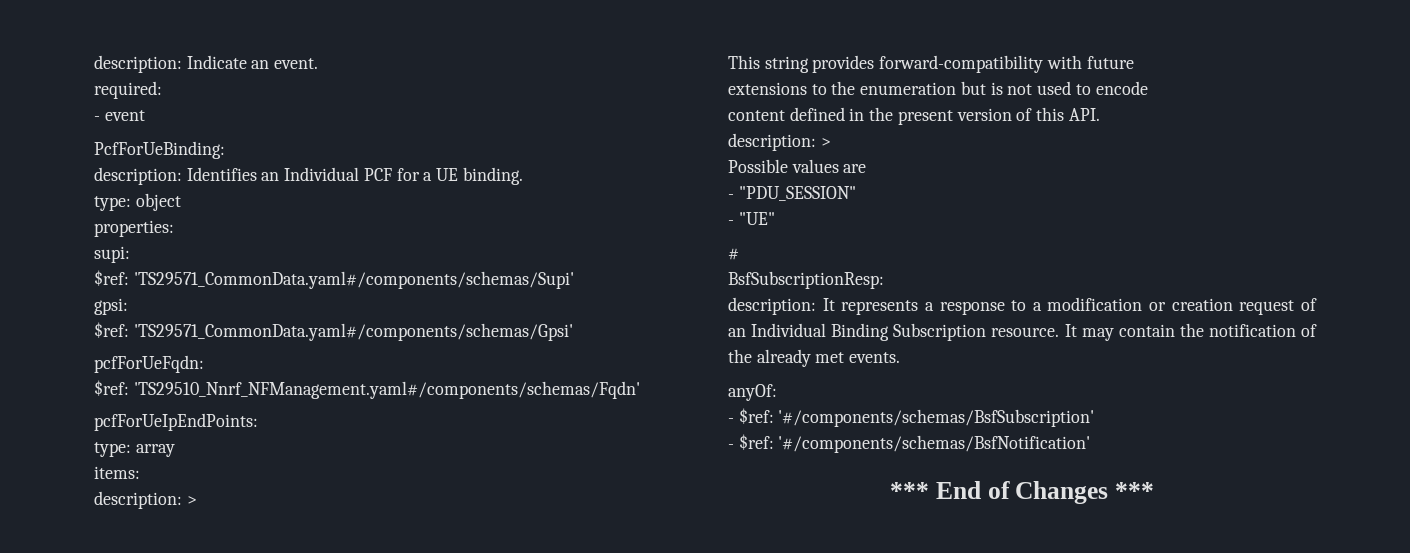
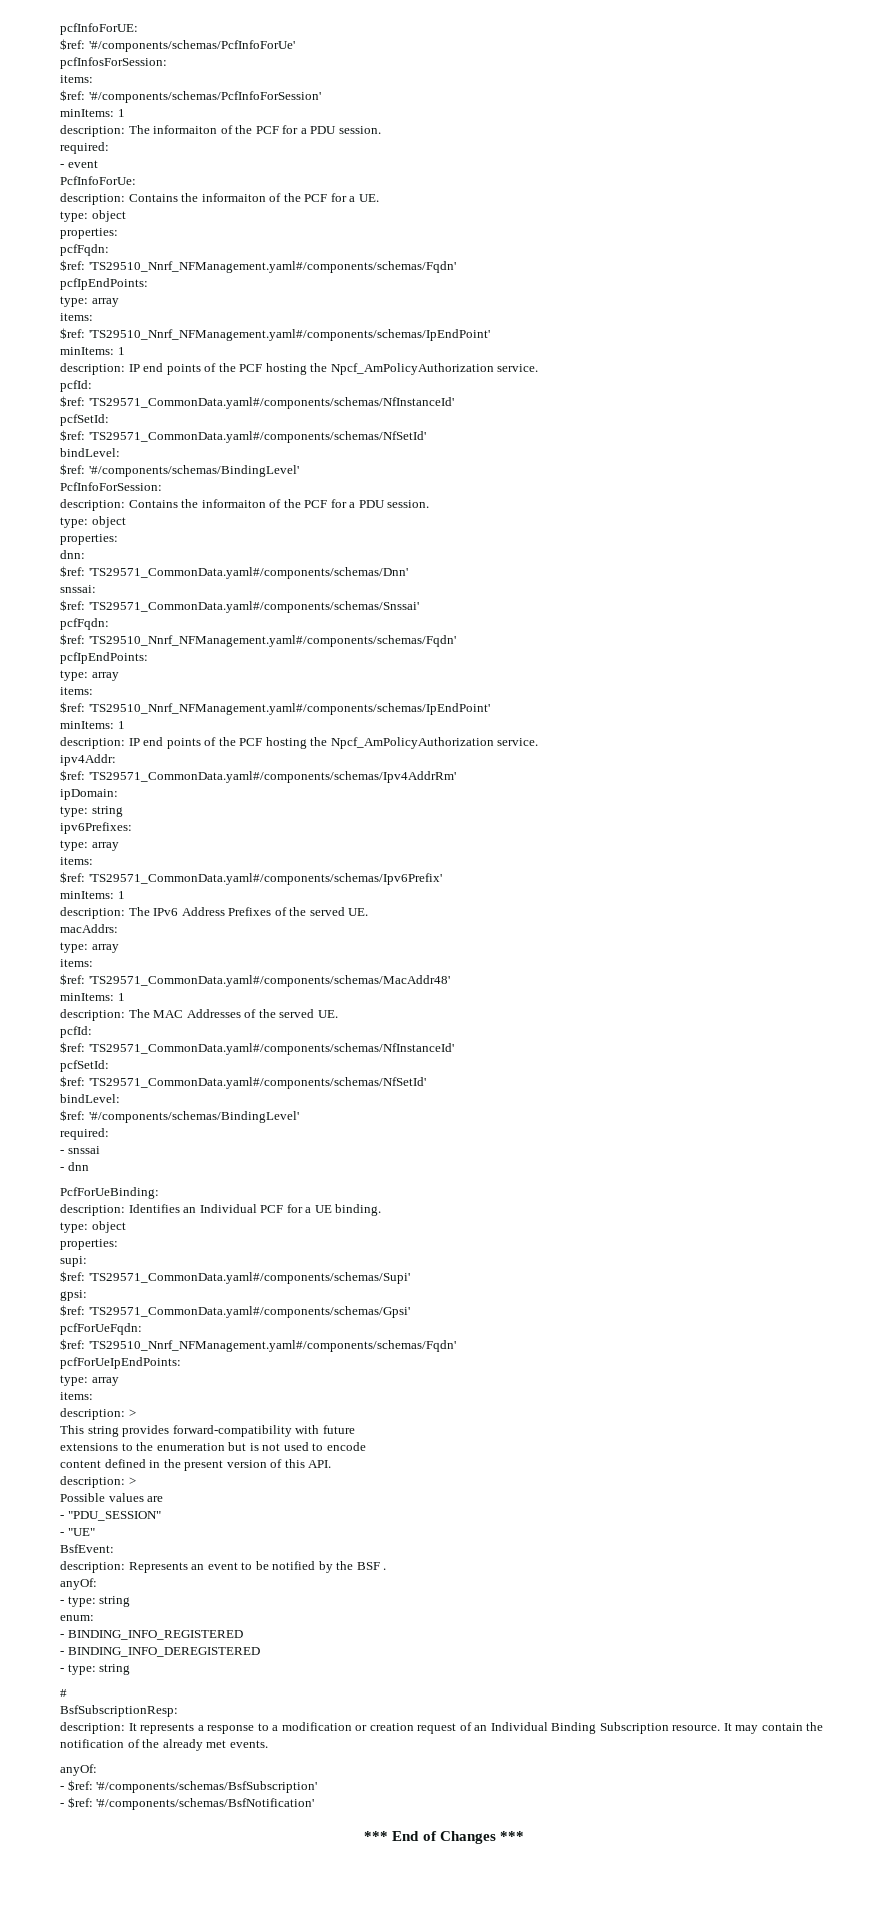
- description: Indicate an event.
+ pcfInfoForUE:
+ $ref: '#/components/schemas/PcfInfoForUe'
+ pcfInfosForSession:
+ items:
+ $ref: '#/components/schemas/PcfInfoForSession'
+ minItems: 1
+ description: The informaiton of the PCF for a PDU session.
  required:
  - event
+ PcfInfoForUe:
+ description: Contains the informaiton of the PCF for a UE.
+ type: object
+ properties:
+ pcfFqdn:
+ $ref: 'TS29510_Nnrf_NFManagement.yaml#/components/schemas/Fqdn'
+ pcfIpEndPoints:
+ type: array
+ items:
+ $ref: 'TS29510_Nnrf_NFManagement.yaml#/components/schemas/IpEndPoint'
+ minItems: 1
+ description: IP end points of the PCF hosting the Npcf_AmPolicyAuthorization service.
+ pcfId:
+ $ref: 'TS29571_CommonData.yaml#/components/schemas/NfInstanceId'
+ pcfSetId:
+ $ref: 'TS29571_CommonData.yaml#/components/schemas/NfSetId'
+ bindLevel:
+ $ref: '#/components/schemas/BindingLevel'
+ PcfInfoForSession:
+ description: Contains the informaiton of the PCF for a PDU session.
+ type: object
+ properties:
+ dnn:
+ $ref: 'TS29571_CommonData.yaml#/components/schemas/Dnn'
+ snssai:
+ $ref: 'TS29571_CommonData.yaml#/components/schemas/Snssai'
+ pcfFqdn:
+ $ref: 'TS29510_Nnrf_NFManagement.yaml#/components/schemas/Fqdn'
+ pcfIpEndPoints:
+ type: array
+ items:
+ $ref: 'TS29510_Nnrf_NFManagement.yaml#/components/schemas/IpEndPoint'
+ minItems: 1
+ description: IP end points of the PCF hosting the Npcf_AmPolicyAuthorization service.
+ ipv4Addr:
+ $ref: 'TS29571_CommonData.yaml#/components/schemas/Ipv4AddrRm'
+ ipDomain:
+ type: string
+ ipv6Prefixes:
+ type: array
+ items:
+ $ref: 'TS29571_CommonData.yaml#/components/schemas/Ipv6Prefix'
+ minItems: 1
+ description: The IPv6 Address Prefixes of the served UE.
+ macAddrs:
+ type: array
+ items:
+ $ref: 'TS29571_CommonData.yaml#/components/schemas/MacAddr48'
+ minItems: 1
+ description: The MAC Addresses of the served UE.
+ pcfId:
+ $ref: 'TS29571_CommonData.yaml#/components/schemas/NfInstanceId'
+ pcfSetId:
+ $ref: 'TS29571_CommonData.yaml#/components/schemas/NfSetId'
+ bindLevel:
+ $ref: '#/components/schemas/BindingLevel'
+ required:
+ - snssai
+ - dnn
+ BsfEvent:
+ description: Represents an event to be notified by the BSF .
+ anyOf:
+ - type: string
+ enum:
+ - BINDING_INFO_REGISTERED
+ - BINDING_INFO_DEREGISTERED
+ - type: string

